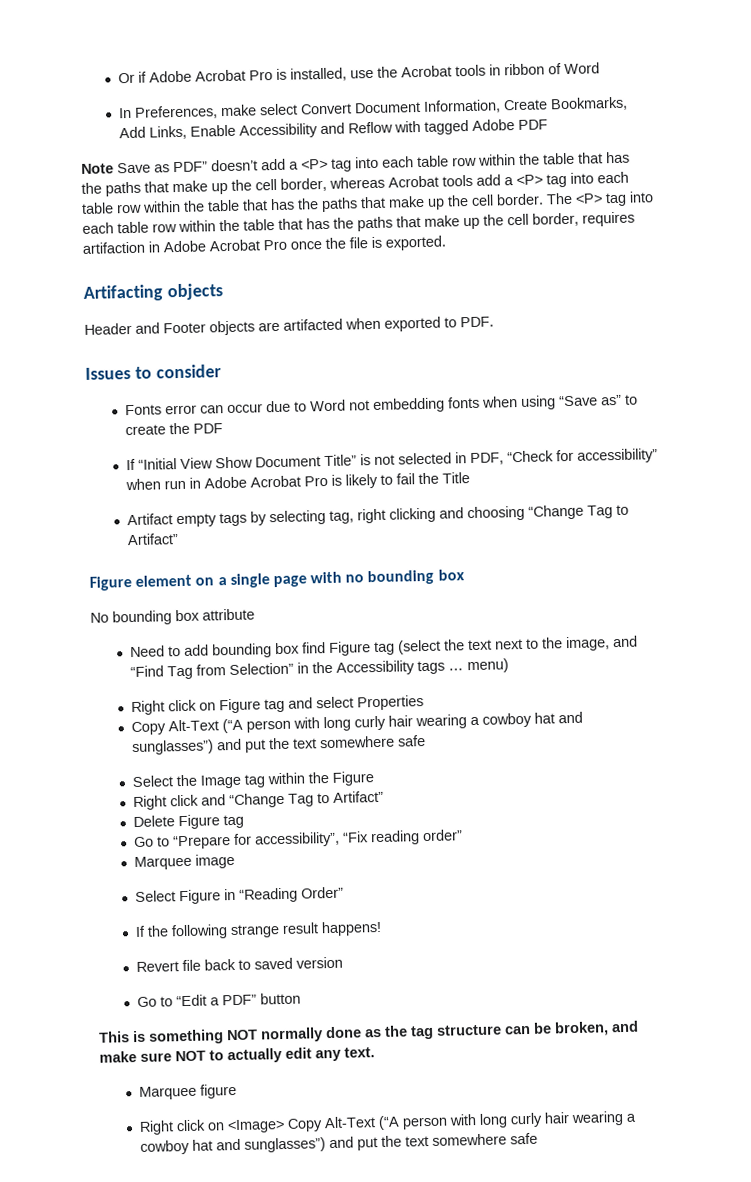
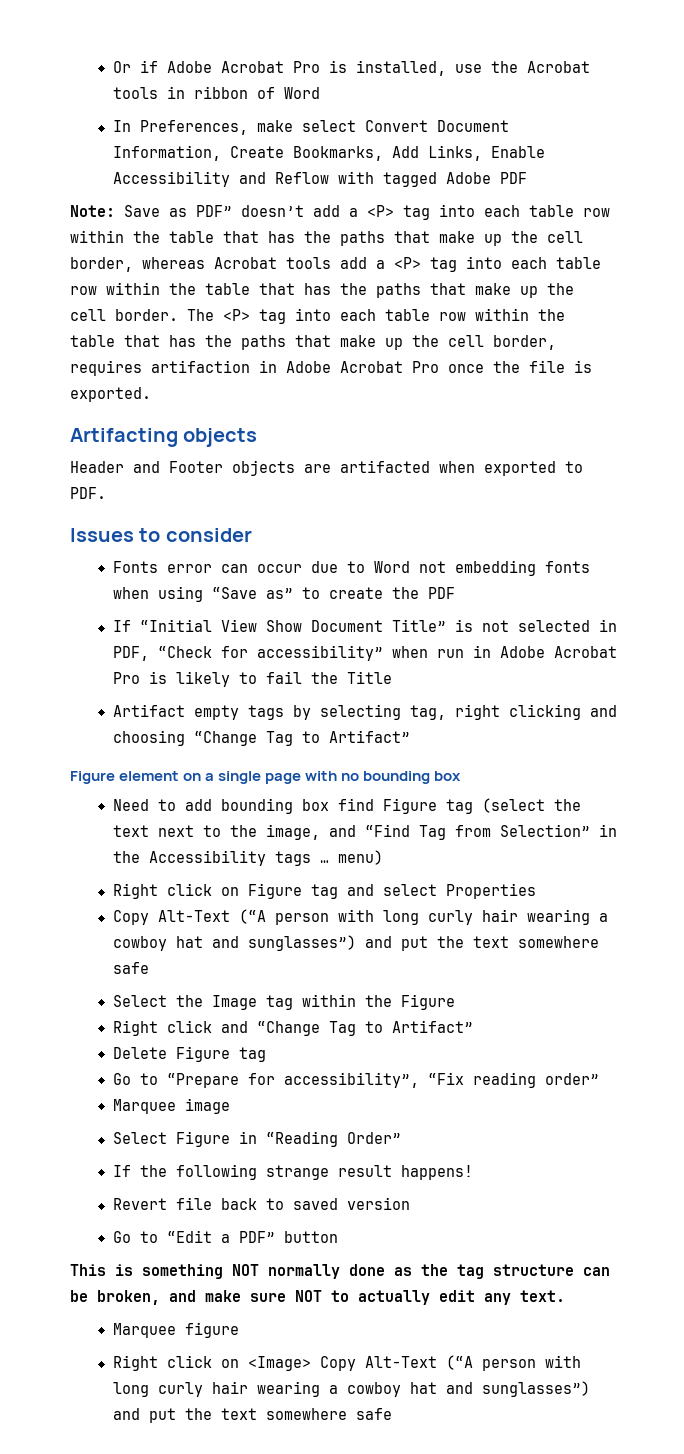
- Note Save as PDF” doesn’t add a <P> tag into each table row within the table that has the paths that make up the cell border, whereas Acrobat tools add a <P> tag into each table row within the table that has the paths that make up the cell border.
+ Note: Save as PDF” doesn’t add a <P> tag into each table row within the table that has the paths that make up the cell border, whereas Acrobat tools add a <P> tag into each table row within the table that has the paths that make up the cell border.
- No bounding box attribute

